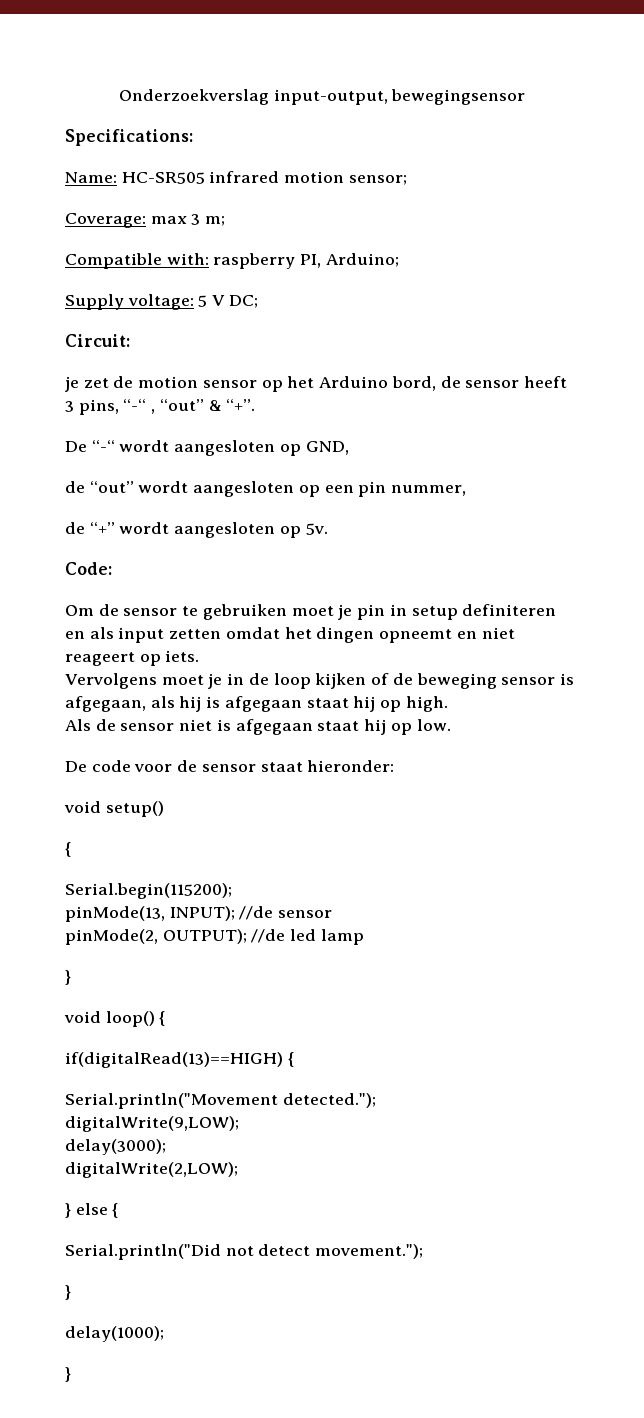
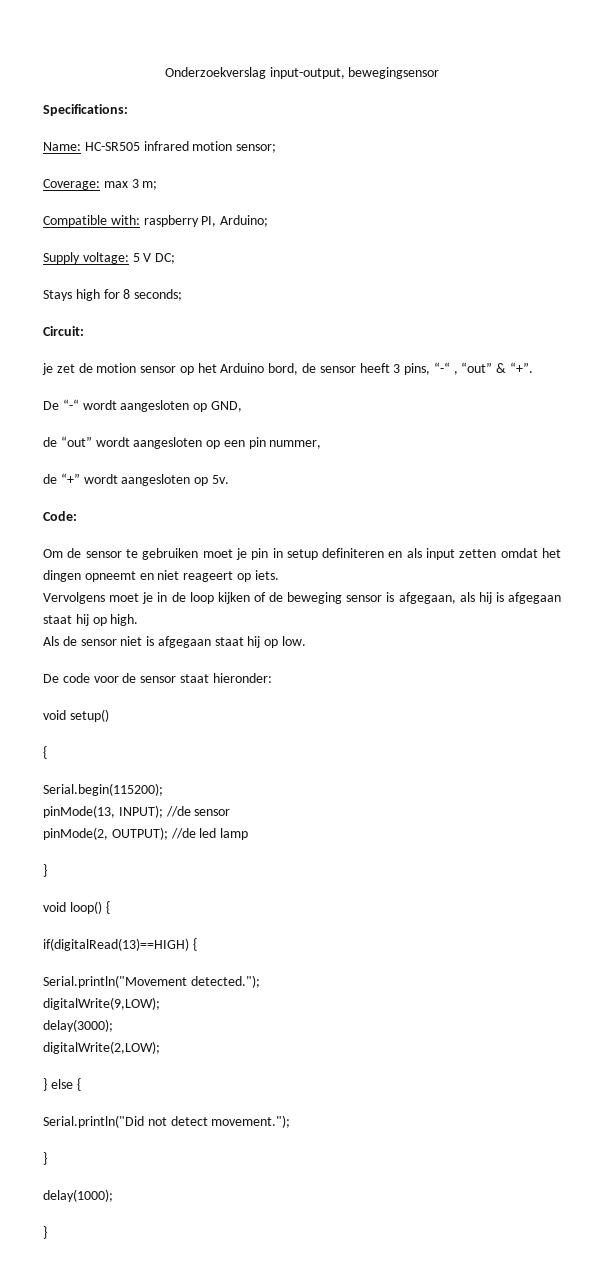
+ Stays high for 8 seconds;

